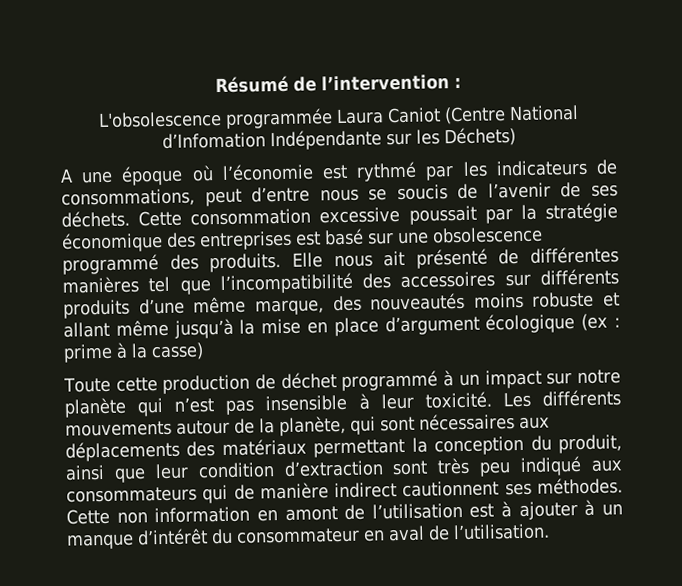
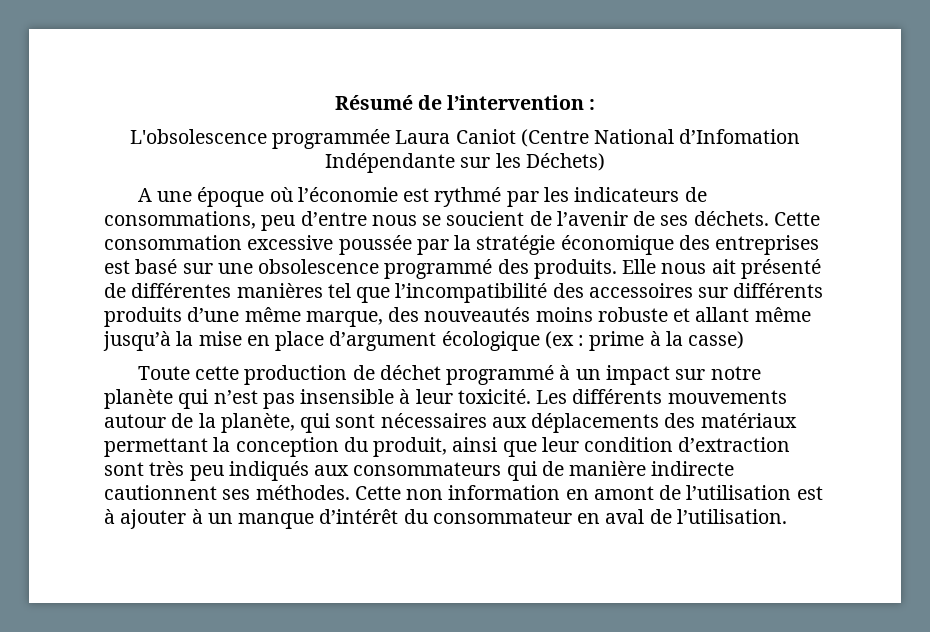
- A une époque où l’économie est rythmé par les indicateurs de consommations, peut d’entre nous se soucis de l’avenir de ses déchets.
+ A une époque où l’économie est rythmé par les indicateurs de consommations, peu d’entre nous se soucient de l’avenir de ses déchets.
- Cette consommation excessive poussait par la stratégie économique des entreprises est basé sur une obsolescence programmé des produits.
+ Cette consommation excessive poussée par la stratégie économique des entreprises est basé sur une obsolescence programmé des produits.
- Les différents mouvements autour de la planète, qui sont nécessaires aux déplacements des matériaux permettant la conception du produit, ainsi que leur condition d’extraction sont très peu indiqué aux consommateurs qui de manière indirect cautionnent ses méthodes.
+ Les différents mouvements autour de la planète, qui sont nécessaires aux déplacements des matériaux permettant la conception du produit, ainsi que leur condition d’extraction sont très peu indiqués aux consommateurs qui de manière indirecte cautionnent ses méthodes.

